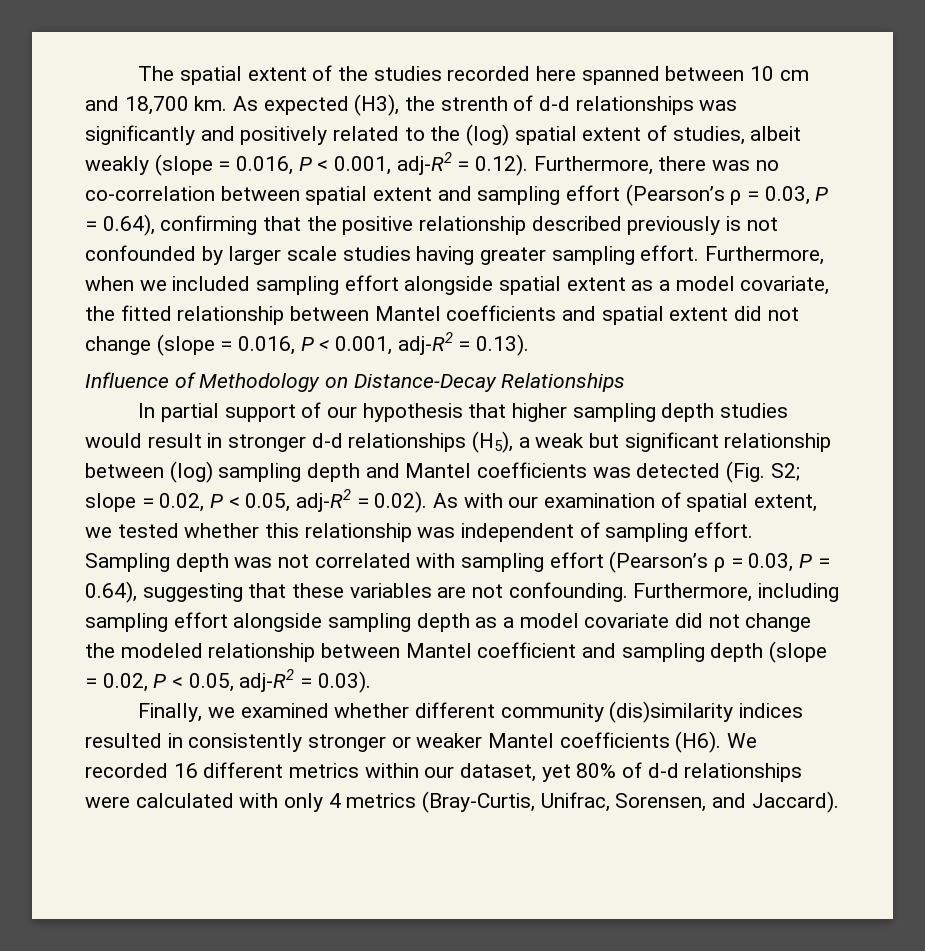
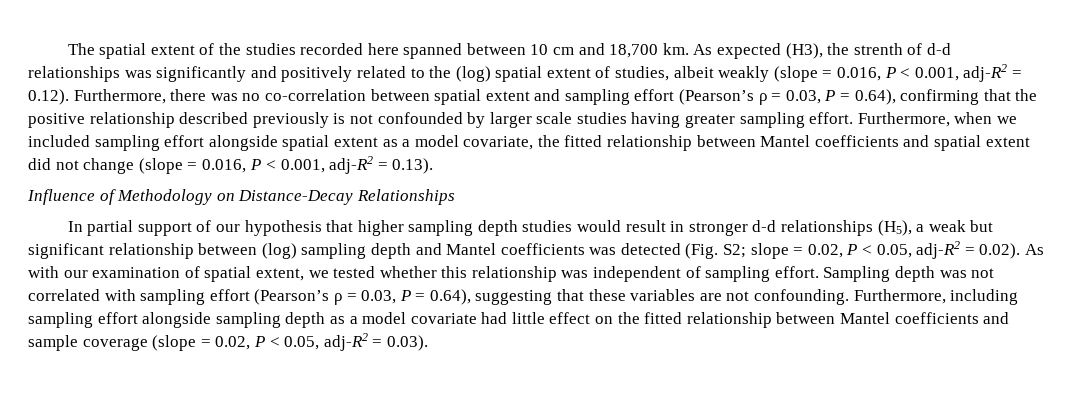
- Furthermore, including sampling effort alongside sampling depth as a model covariate did not change the modeled relationship between Mantel coefficient and sampling depth (slope = 0.02, P < 0.05, adj-R2 = 0.03).
+ Furthermore, including sampling effort alongside sampling depth as a model covariate had little effect on the fitted relationship between Mantel coefficients and sample coverage (slope = 0.02, P < 0.05, adj-R2 = 0.03).
- Finally, we examined whether different community (dis)similarity indices resulted in consistently stronger or weaker Mantel coefficients (H6). We recorded 16 different metrics within our dataset, yet 80% of d-d relationships were calculated with only 4 metrics (Bray-Curtis, Unifrac, Sorensen, and Jaccard).

